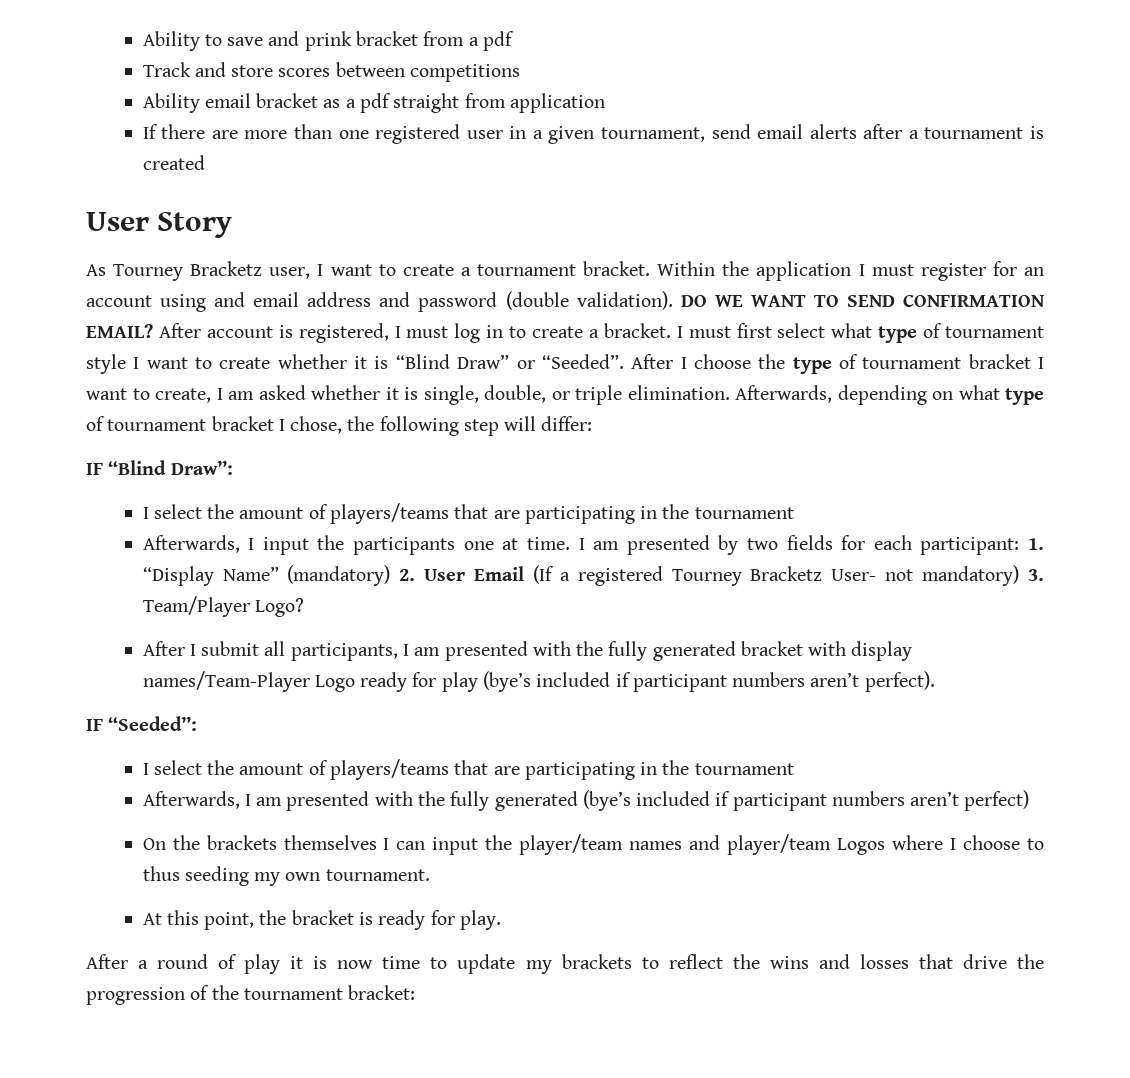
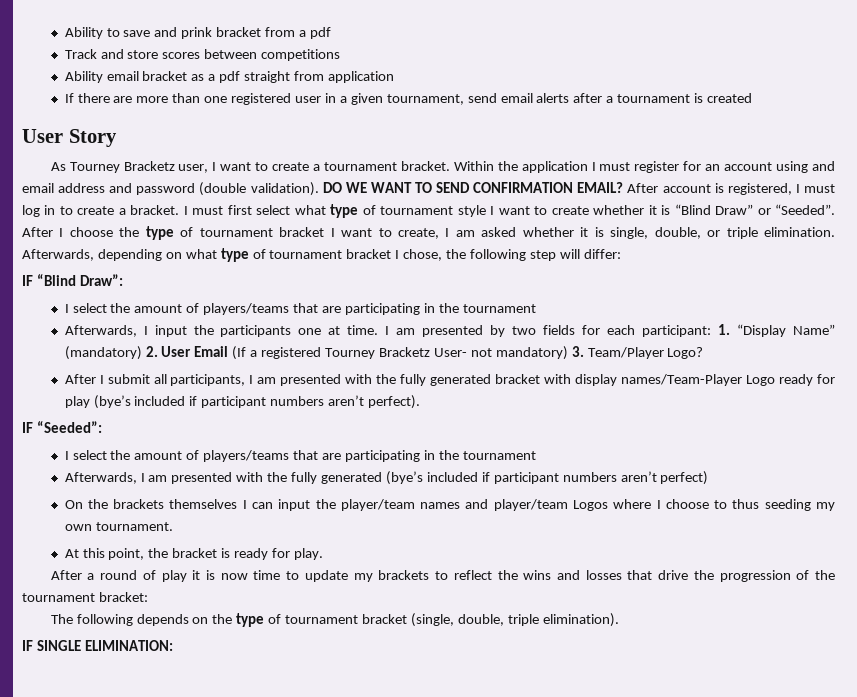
+ The following depends on the type of tournament bracket (single, double, triple elimination).
+ IF SINGLE ELIMINATION:

